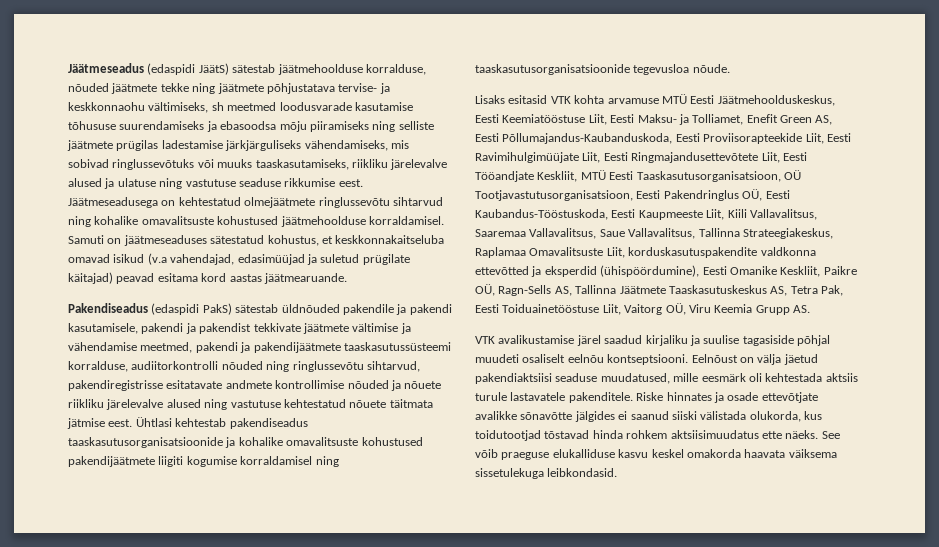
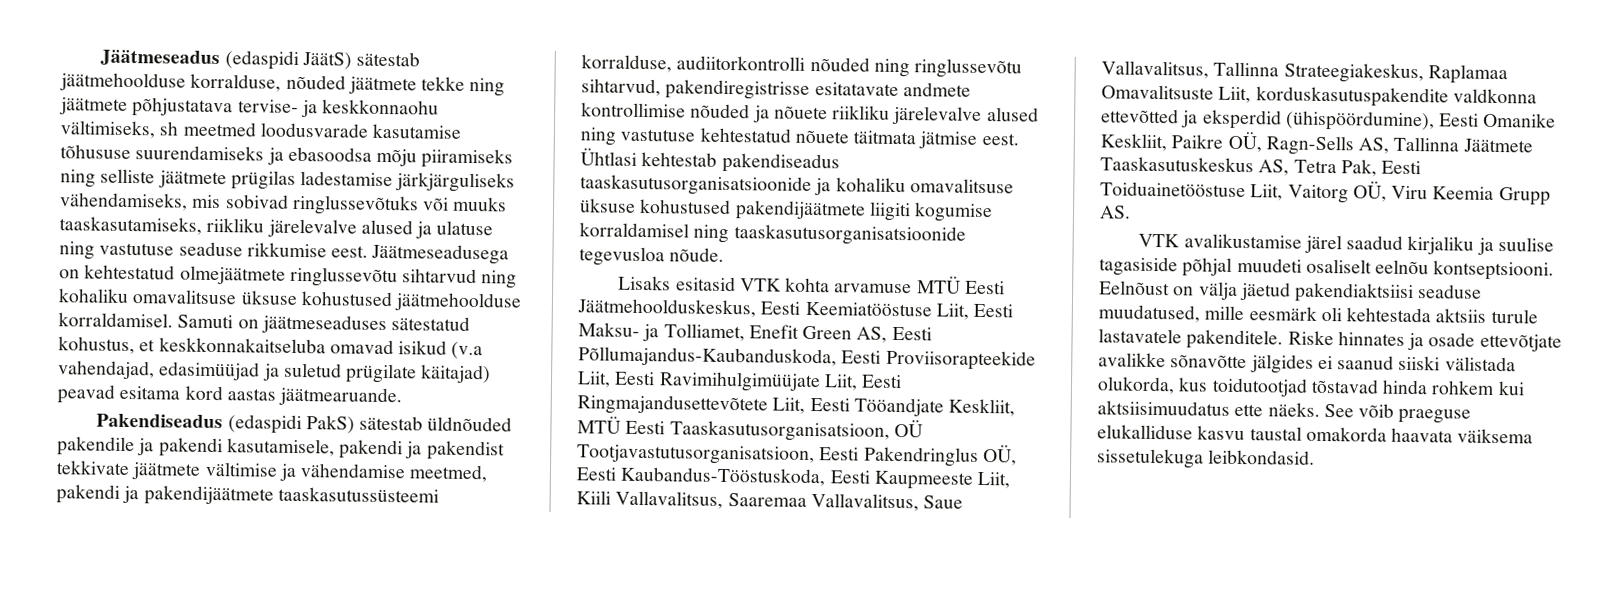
- Jäätmeseadusega on kehtestatud olmejäätmete ringlussevõtu sihtarvud ning kohalike omavalitsuste kohustused jäätmehoolduse korraldamisel.
+ Jäätmeseadusega on kehtestatud olmejäätmete ringlussevõtu sihtarvud ning kohaliku omavalitsuse üksuse kohustused jäätmehoolduse korraldamisel.
- Ühtlasi kehtestab pakendiseadus taaskasutusorganisatsioonide ja kohalike omavalitsuste kohustused pakendijäätmete liigiti kogumise korraldamisel ning taaskasutusorganisatsioonide tegevusloa nõude.
+ Ühtlasi kehtestab pakendiseadus taaskasutusorganisatsioonide ja kohaliku omavalitsuse üksuse kohustused pakendijäätmete liigiti kogumise korraldamisel ning taaskasutusorganisatsioonide tegevusloa nõude.
- Riske hinnates ja osade ettevõtjate avalikke sõnavõtte jälgides ei saanud siiski välistada olukorda, kus toidutootjad tõstavad hinda rohkem aktsiisimuudatus ette näeks.
+ Riske hinnates ja osade ettevõtjate avalikke sõnavõtte jälgides ei saanud siiski välistada olukorda, kus toidutootjad tõstavad hinda rohkem kui aktsiisimuudatus ette näeks.
- See võib praeguse elukalliduse kasvu keskel omakorda haavata väiksema sissetulekuga leibkondasid.
+ See võib praeguse elukalliduse kasvu taustal omakorda haavata väiksema sissetulekuga leibkondasid.

